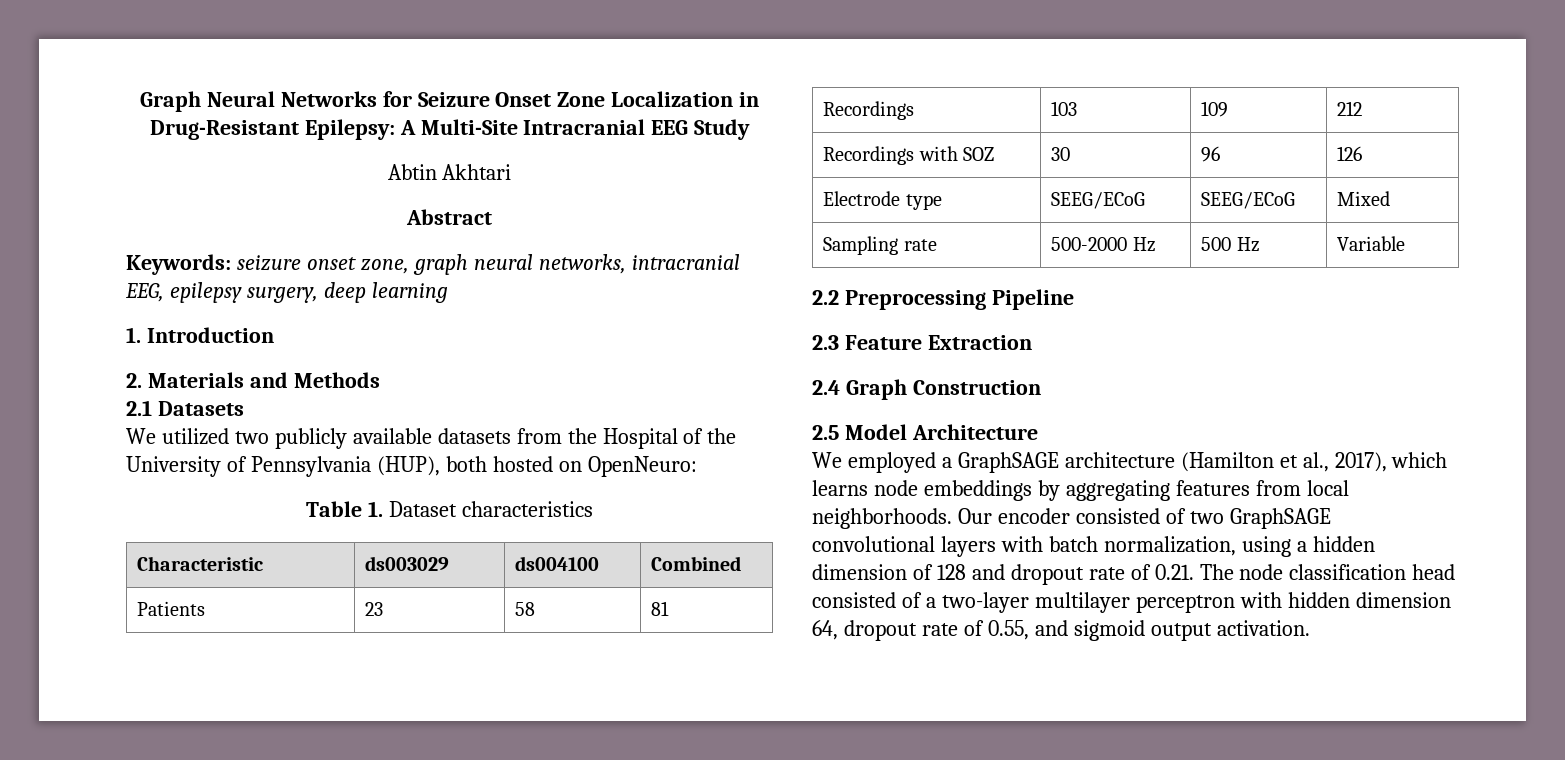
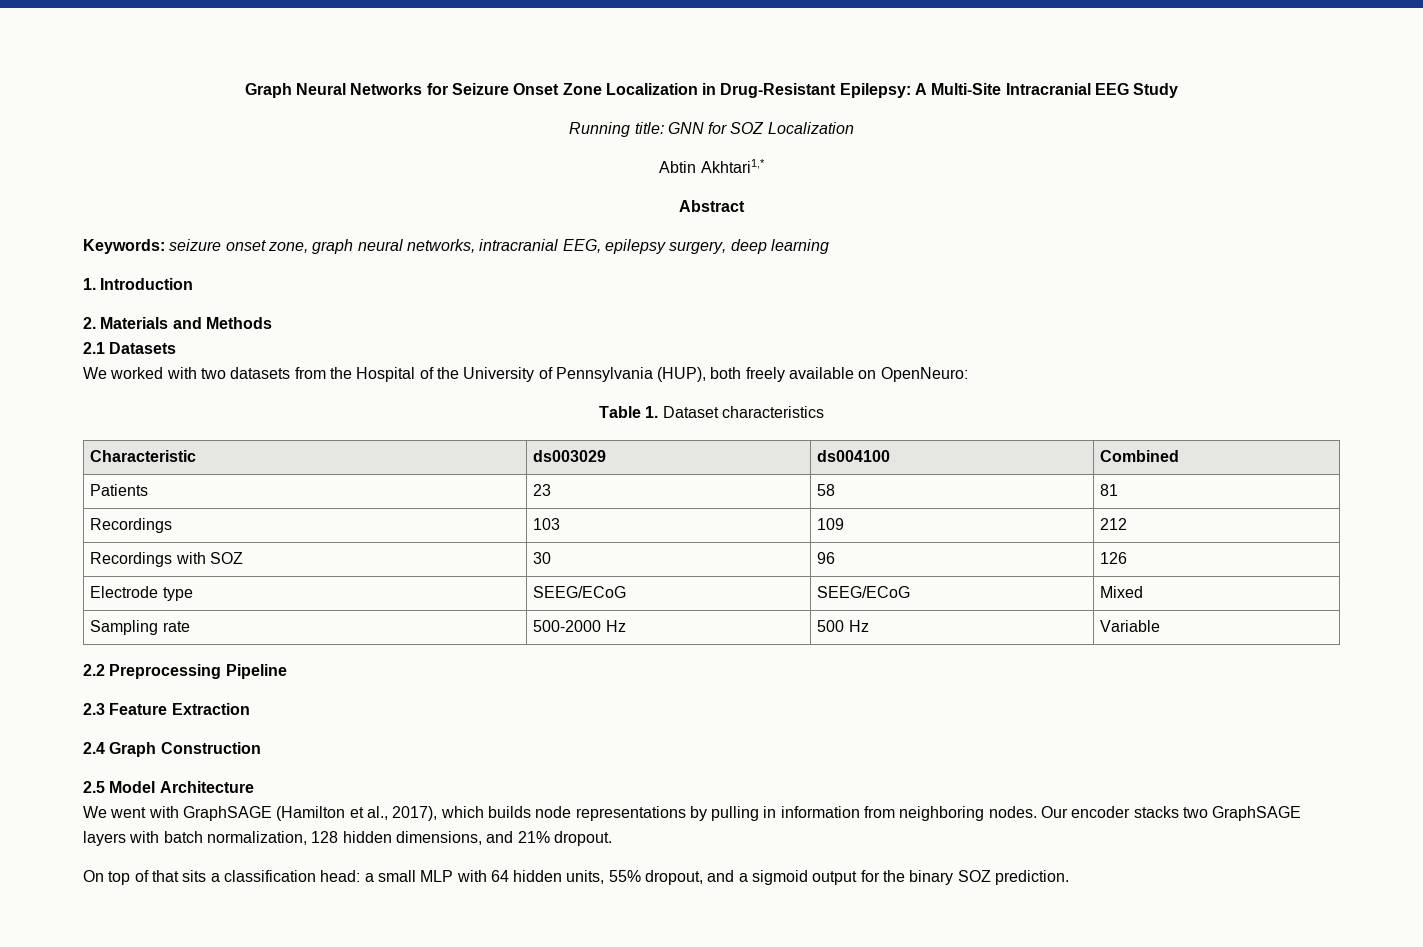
+ Running title: GNN for SOZ Localization
- Abtin Akhtari
+ Abtin Akhtari1,*
- We utilized two publicly available datasets from the Hospital of the University of Pennsylvania (HUP), both hosted on OpenNeuro:
+ We worked with two datasets from the Hospital of the University of Pennsylvania (HUP), both freely available on OpenNeuro:
- We employed a GraphSAGE architecture (Hamilton et al., 2017), which learns node embeddings by aggregating features from local neighborhoods. Our encoder consisted of two GraphSAGE convolutional layers with batch normalization, using a hidden dimension of 128 and dropout rate of 0.21. The node classification head consisted of a two-layer multilayer perceptron with hidden dimension 64, dropout rate of 0.55, and sigmoid output activation.
+ We went with GraphSAGE (Hamilton et al., 2017), which builds node representations by pulling in information from neighboring nodes. Our encoder stacks two GraphSAGE layers with batch normalization, 128 hidden dimensions, and 21% dropout.
+ On top of that sits a classification head: a small MLP with 64 hidden units, 55% dropout, and a sigmoid output for the binary SOZ prediction.

